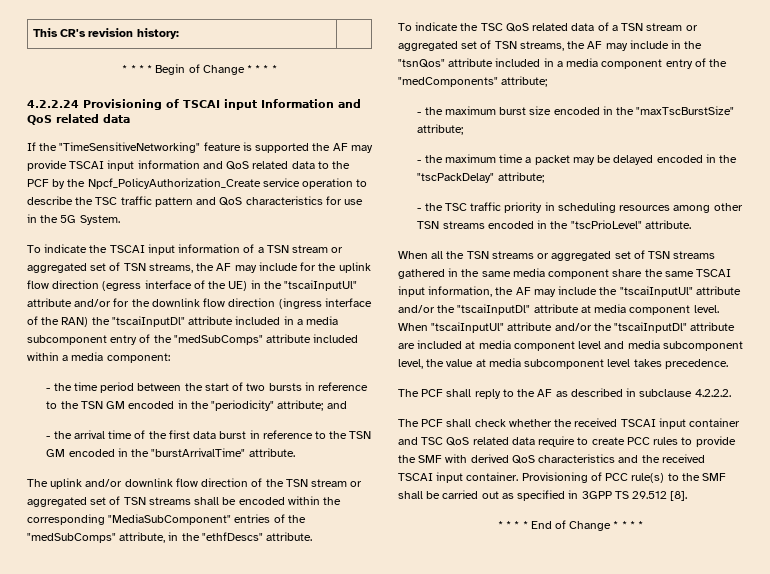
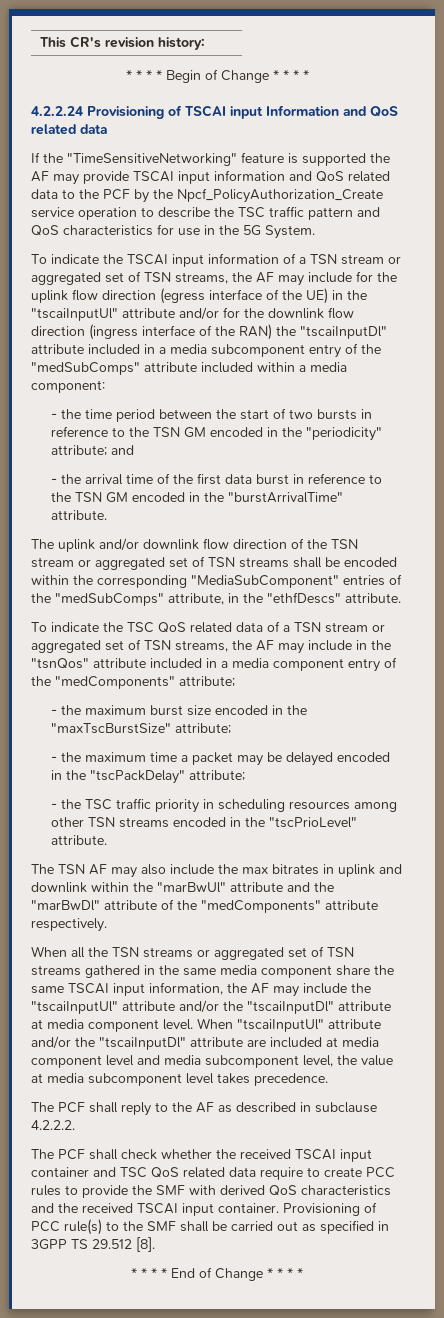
+ The TSN AF may also include the max bitrates in uplink and downlink within the "marBwUl" attribute and the "marBwDl" attribute of the "medComponents" attribute respectively.

